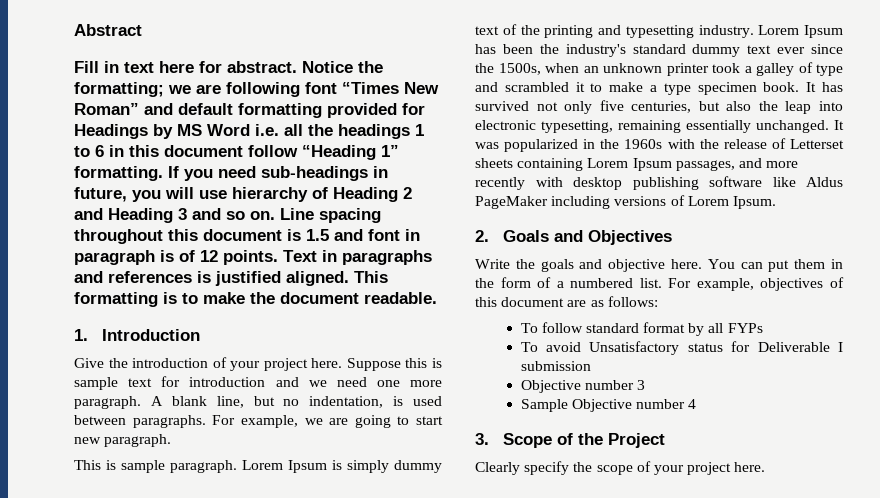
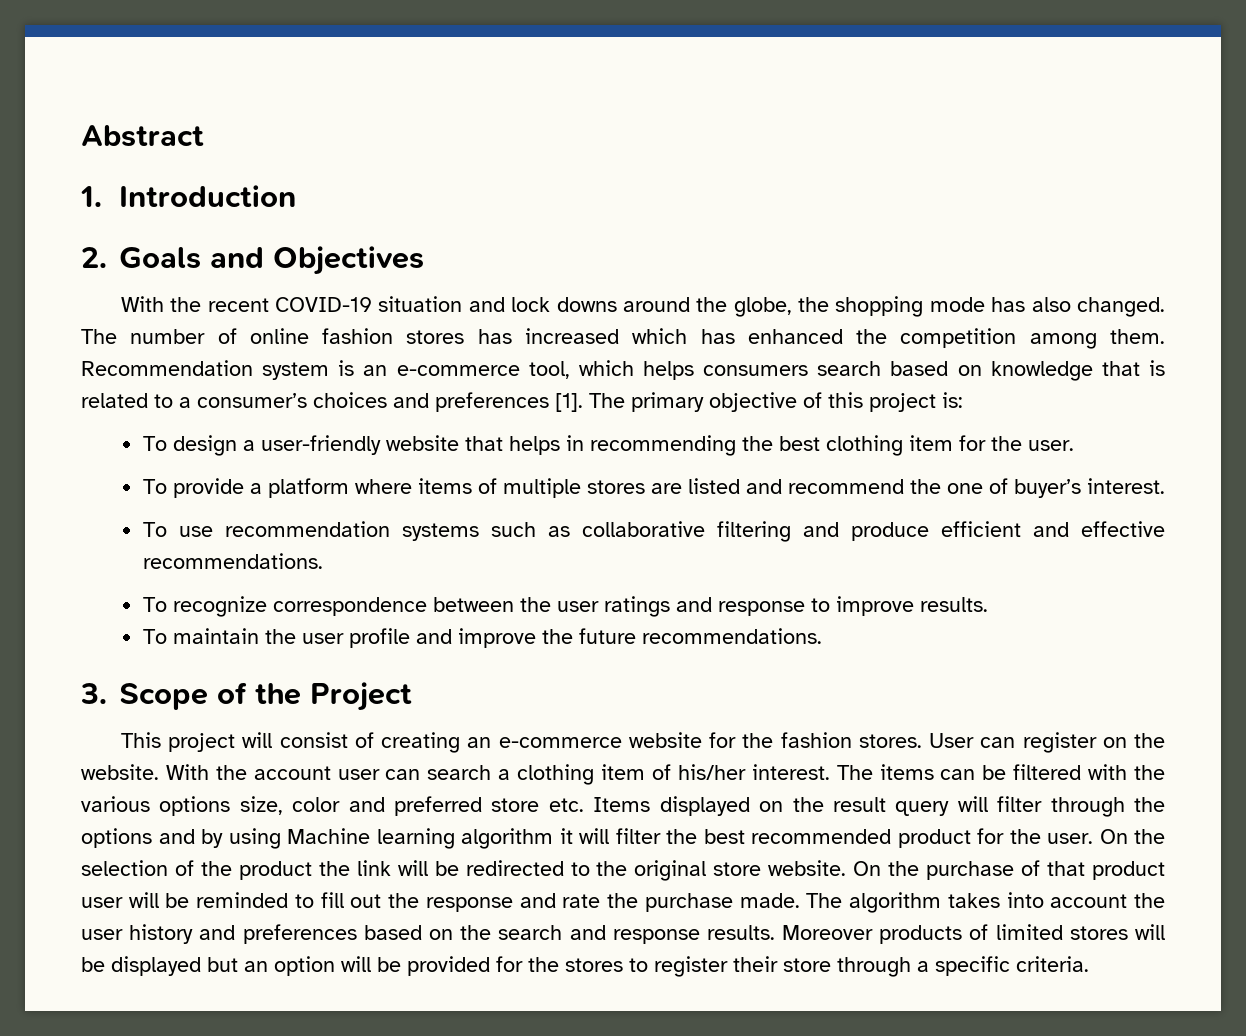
- Fill in text here for abstract. Notice the formatting; we are following font “Times New Roman” and default formatting provided for Headings by MS Word i.e. all the headings 1 to 6 in this document follow “Heading 1” formatting. If you need sub-headings in future, you will use hierarchy of Heading 2 and Heading 3 and so on. Line spacing throughout this document is 1.5 and font in paragraph is of 12 points. Text in paragraphs and references is justified aligned. This formatting is to make the document readable.
  1. Introduction
- Give the introduction of your project here. Suppose this is sample text for introduction and we need one more paragraph. A blank line, but no indentation, is used between paragraphs. For example, we are going to start new paragraph.
- This is sample paragraph. Lorem Ipsum is simply dummy text of the printing and typesetting industry. Lorem Ipsum has been the industry's standard dummy text ever since the 1500s, when an unknown printer took a galley of type and scrambled it to make a type specimen book. It has survived not only five centuries, but also the leap into electronic typesetting, remaining essentially unchanged. It was popularized in the 1960s with the release of Letterset sheets containing Lorem Ipsum passages, and more recently with desktop publishing software like Aldus PageMaker including versions of Lorem Ipsum.
  2. Goals and Objectives
- Write the goals and objective here. You can put them in the form of a numbered list. For example, objectives of this document are as follows:
- To follow standard format by all FYPs
- To avoid Unsatisfactory status for Deliverable I submission
- Objective number 3
- Sample Objective number 4
+ With the recent COVID-19 situation and lock downs around the globe, the shopping mode has also changed. The number of online fashion stores has increased which has enhanced the competition among them. Recommendation system is an e-commerce tool, which helps consumers search based on knowledge that is related to a consumer’s choices and preferences [1]. The primary objective of this project is:
+ To design a user-friendly website that helps in recommending the best clothing item for the user.
+ To provide a platform where items of multiple stores are listed and recommend the one of buyer’s interest.
+ To use recommendation systems such as collaborative filtering and produce efficient and effective recommendations.
+ To recognize correspondence between the user ratings and response to improve results.
+ To maintain the user profile and improve the future recommendations.
- Clearly specify the scope of your project here.
+ This project will consist of creating an e-commerce website for the fashion stores. User can register on the website. With the account user can search a clothing item of his/her interest. The items can be filtered with the various options size, color and preferred store etc. Items displayed on the result query will filter through the options and by using Machine learning algorithm it will filter the best recommended product for the user. On the selection of the product the link will be redirected to the original store website. On the purchase of that product user will be reminded to fill out the response and rate the purchase made. The algorithm takes into account the user history and preferences based on the search and response results. Moreover products of limited stores will be displayed but an option will be provided for the stores to register their store through a specific criteria.

